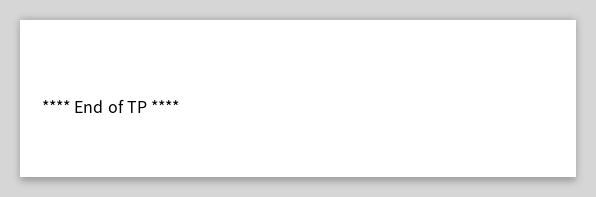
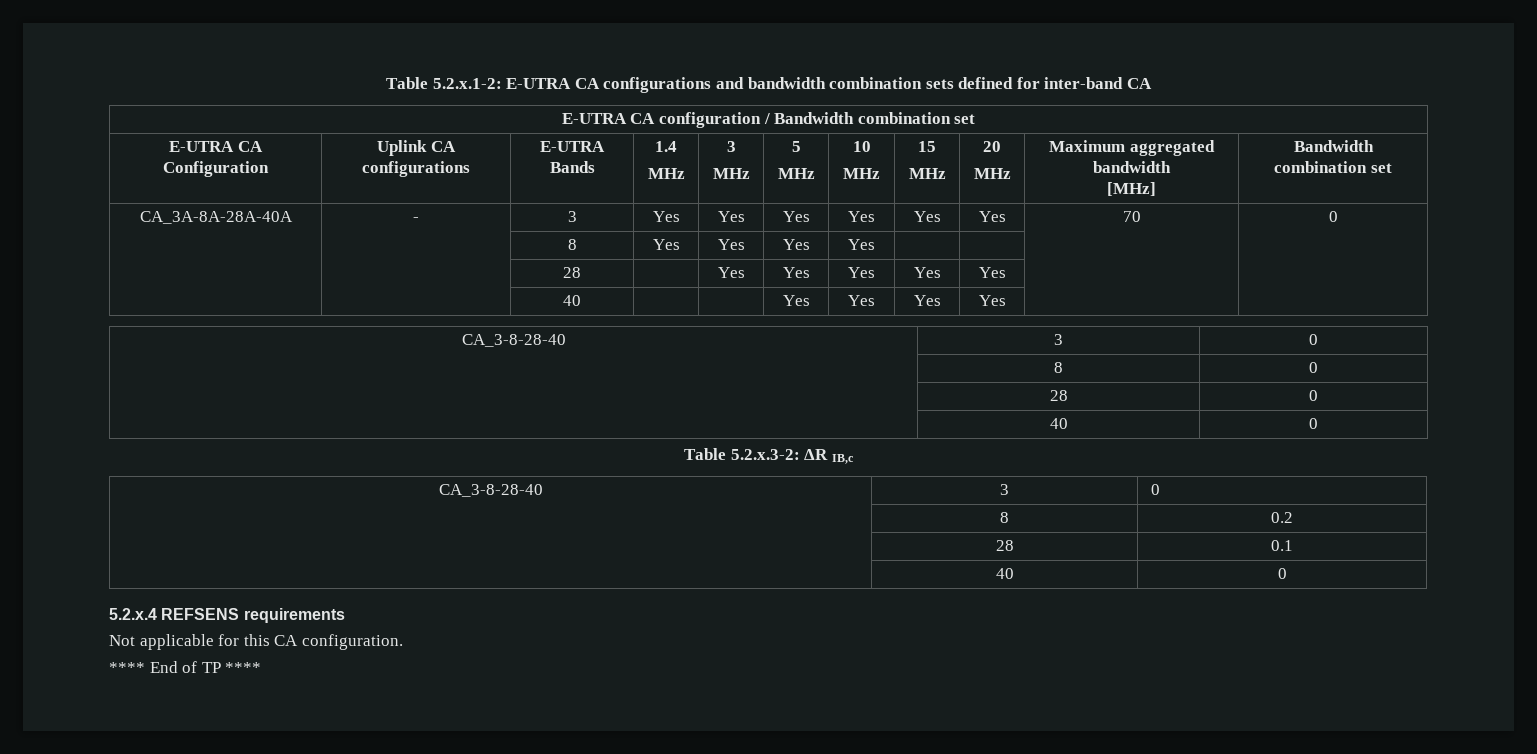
+ Table 5.2.x.1-2: E-UTRA CA configurations and bandwidth combination sets defined for inter-band CA
+ E-UTRA CA configuration / Bandwidth combination set
+ E-UTRA CA Configuration | Uplink CA configurations | E-UTRA Bands | 1.4
+ MHz | 3
+ MHz | 5
+ MHz | 10
+ MHz | 15
+ MHz | 20
+ MHz | Maximum aggregated bandwidth
+ [MHz] | Bandwidth combination set
+ CA_3A-8A-28A-40A | - | 3 | Yes | Yes | Yes | Yes | Yes | Yes | 70 | 0
+ | | 8 | Yes | Yes | Yes | Yes | | | |
+ | | 28 | | Yes | Yes | Yes | Yes | Yes | |
+ | | 40 | | | Yes | Yes | Yes | Yes | |
+ CA_3-8-28-40 | 3 | 0
+ | 8 | 0
+ | 28 | 0
+ | 40 | 0
+ Table 5.2.x.3-2: ΔR IB,c
+ CA_3-8-28-40 | 3 | 0
+ | 8 | 0.2
+ | 28 | 0.1
+ | 40 | 0
+ 5.2.x.4 REFSENS requirements
+ Not applicable for this CA configuration.

